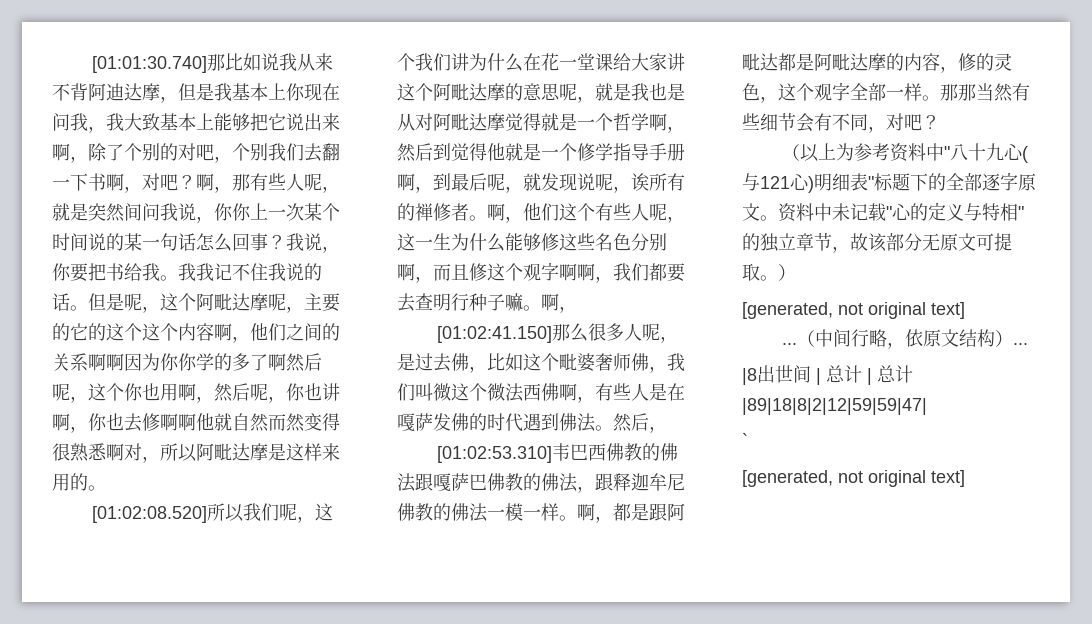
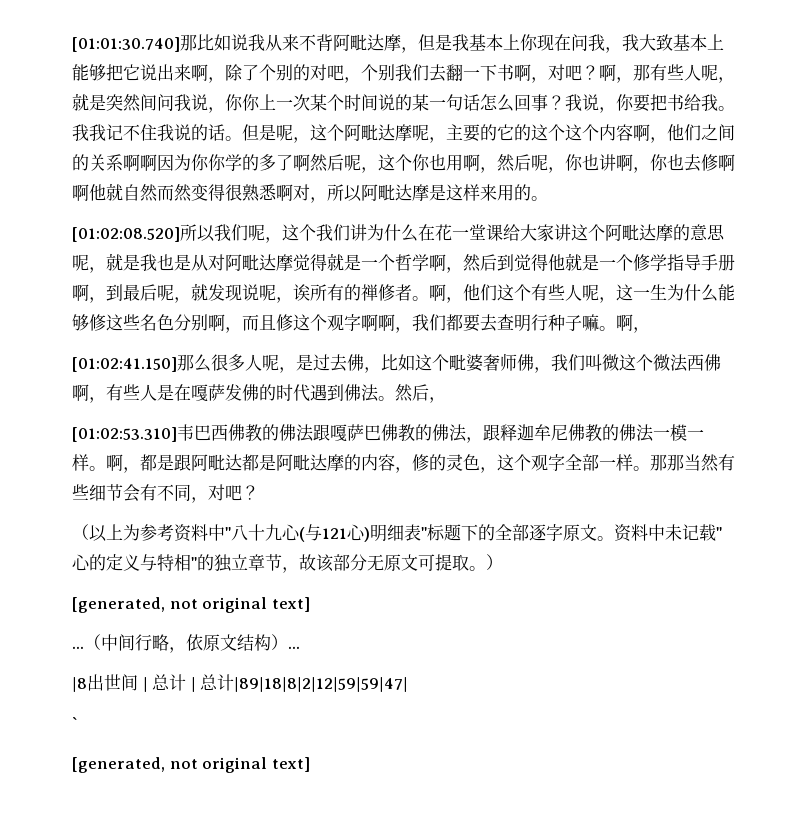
- [01:01:30.740]那比如说我从来不背阿迪达摩，但是我基本上你现在问我，我大致基本上能够把它说出来啊，除了个别的对吧，个别我们去翻一下书啊，对吧？
+ [01:01:30.740]那比如说我从来不背阿毗达摩，但是我基本上你现在问我，我大致基本上能够把它说出来啊，除了个别的对吧，个别我们去翻一下书啊，对吧？

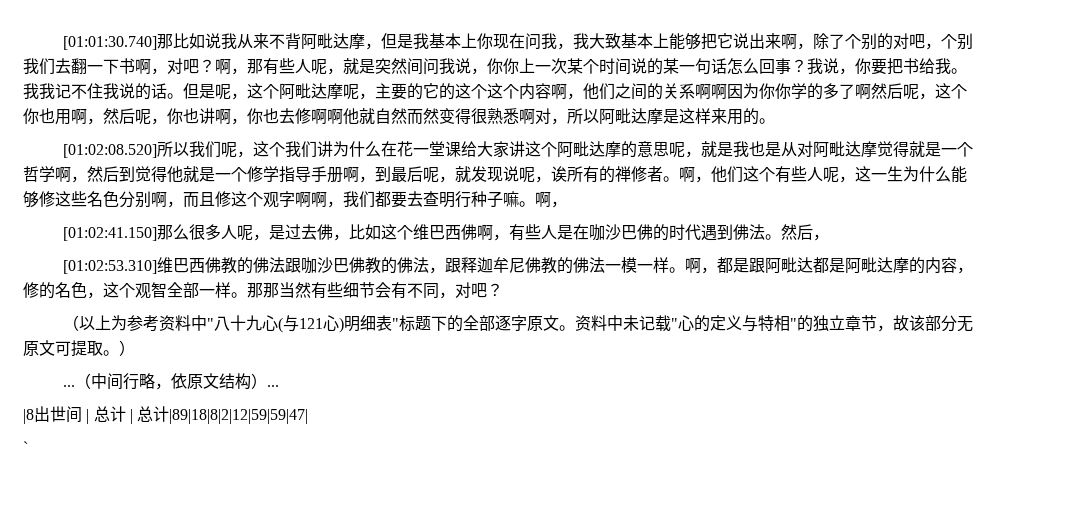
- [01:02:41.150]那么很多人呢，是过去佛，比如这个毗婆奢师佛，我们叫微这个微法西佛啊，有些人是在嘎萨发佛的时代遇到佛法。
+ [01:02:41.150]那么很多人呢，是过去佛，比如这个维巴西佛啊，有些人是在咖沙巴佛的时代遇到佛法。
- [01:02:53.310]韦巴西佛教的佛法跟嘎萨巴佛教的佛法，跟释迦牟尼佛教的佛法一模一样。
+ [01:02:53.310]维巴西佛教的佛法跟咖沙巴佛教的佛法，跟释迦牟尼佛教的佛法一模一样。
- 啊，都是跟阿毗达都是阿毗达摩的内容，修的灵色，这个观字全部一样。
+ 啊，都是跟阿毗达都是阿毗达摩的内容，修的名色，这个观智全部一样。
  资料中未记载"心的定义与特相"的独立章节，故该部分无原文可提取。）
- [generated, not original text]
  `
- [generated, not original text]

